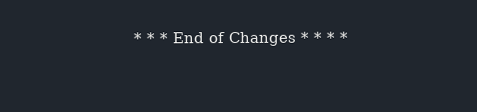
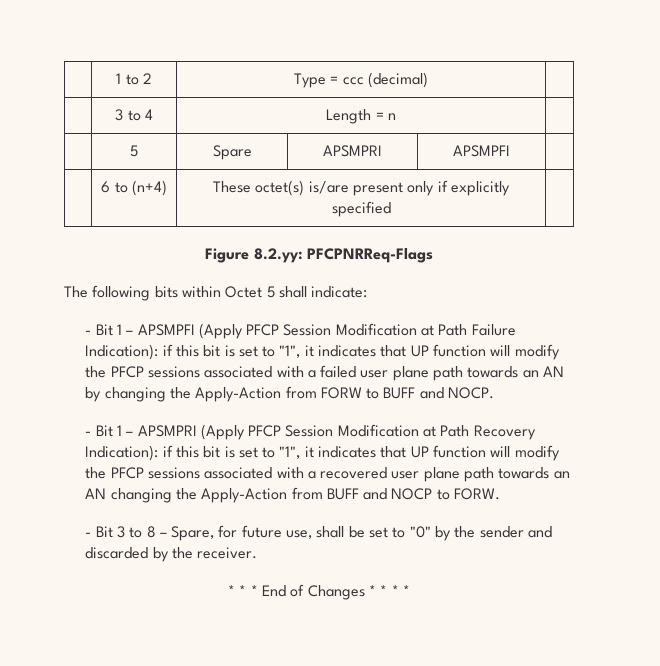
+ | 1 to 2 | Type = ccc (decimal) |
+ | 3 to 4 | Length = n |
+ | 5 | Spare | APSMPRI | APSMPFI |
+ | 6 to (n+4) | These octet(s) is/are present only if explicitly specified |
+ Figure 8.2.yy: PFCPNRReq-Flags
+ The following bits within Octet 5 shall indicate:
+ - Bit 1 – APSMPFI (Apply PFCP Session Modification at Path Failure Indication): if this bit is set to "1", it indicates that UP function will modify the PFCP sessions associated with a failed user plane path towards an AN by changing the Apply-Action from FORW to BUFF and NOCP.
+ - Bit 1 – APSMPRI (Apply PFCP Session Modification at Path Recovery Indication): if this bit is set to "1", it indicates that UP function will modify the PFCP sessions associated with a recovered user plane path towards an AN changing the Apply-Action from BUFF and NOCP to FORW.
+ - Bit 3 to 8 – Spare, for future use, shall be set to "0" by the sender and discarded by the receiver.

